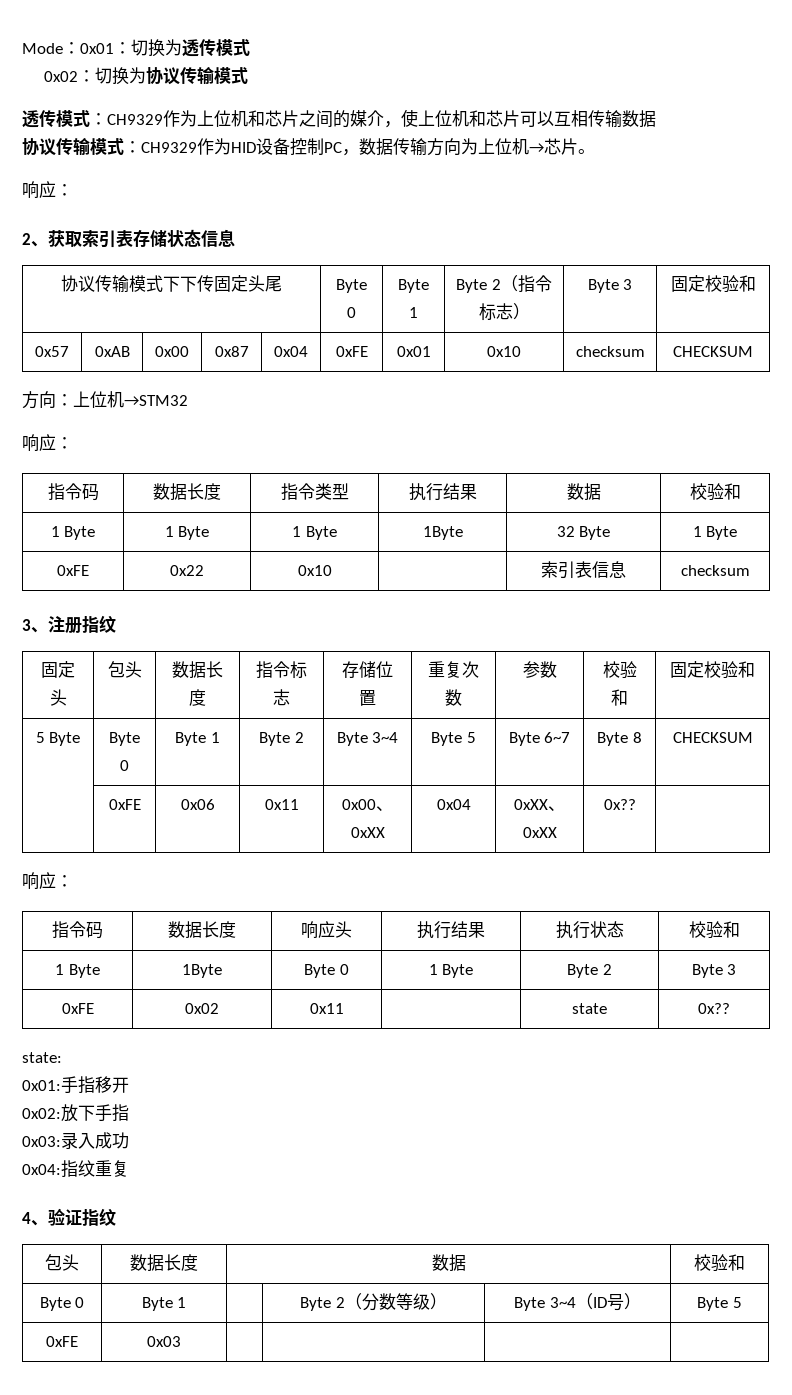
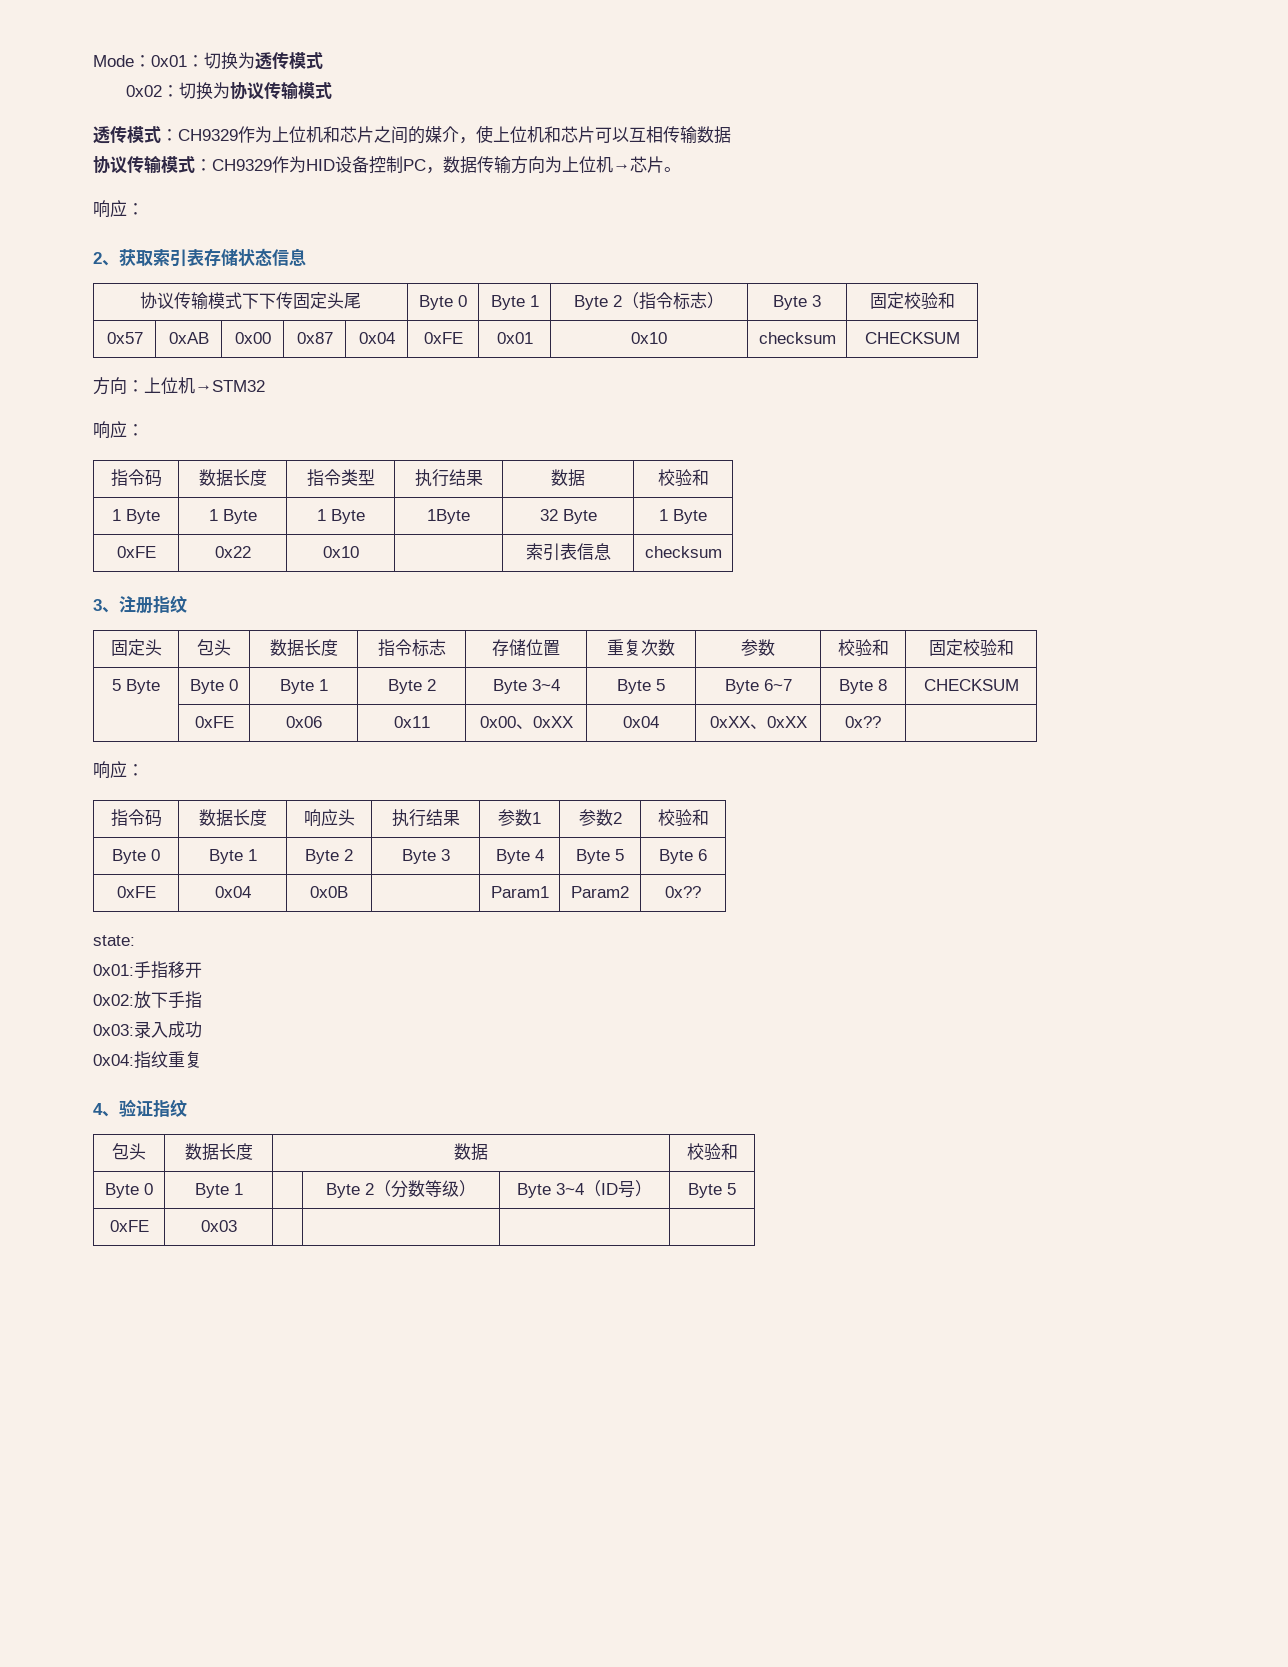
- 指令码 | 数据长度 | 响应头 | 执行结果 | 执行状态 | 校验和
- 1 Byte | 1Byte | Byte 0 | 1 Byte | Byte 2 | Byte 3
- 0xFE | 0x02 | 0x11 | | state | 0x??
+ 指令码 | 数据长度 | 响应头 | 执行结果 | 参数1 | 参数2 | 校验和
+ Byte 0 | Byte 1 | Byte 2 | Byte 3 | Byte 4 | Byte 5 | Byte 6
+ 0xFE | 0x04 | 0x0B | | Param1 | Param2 | 0x??

